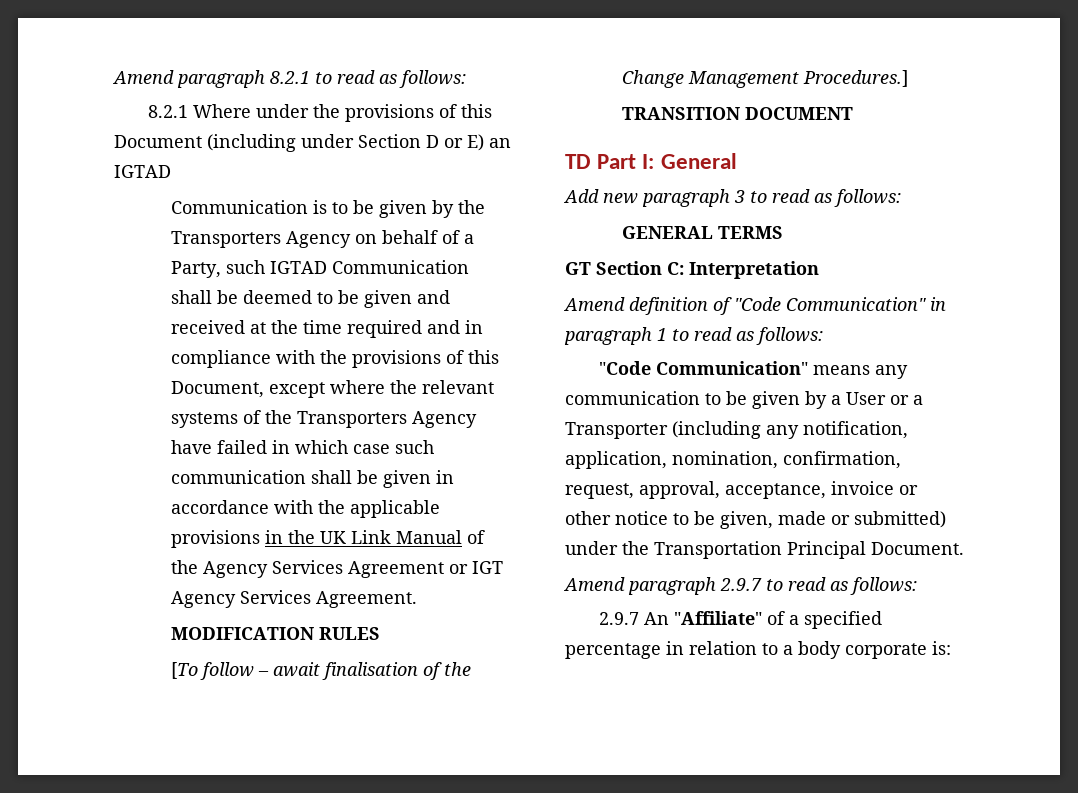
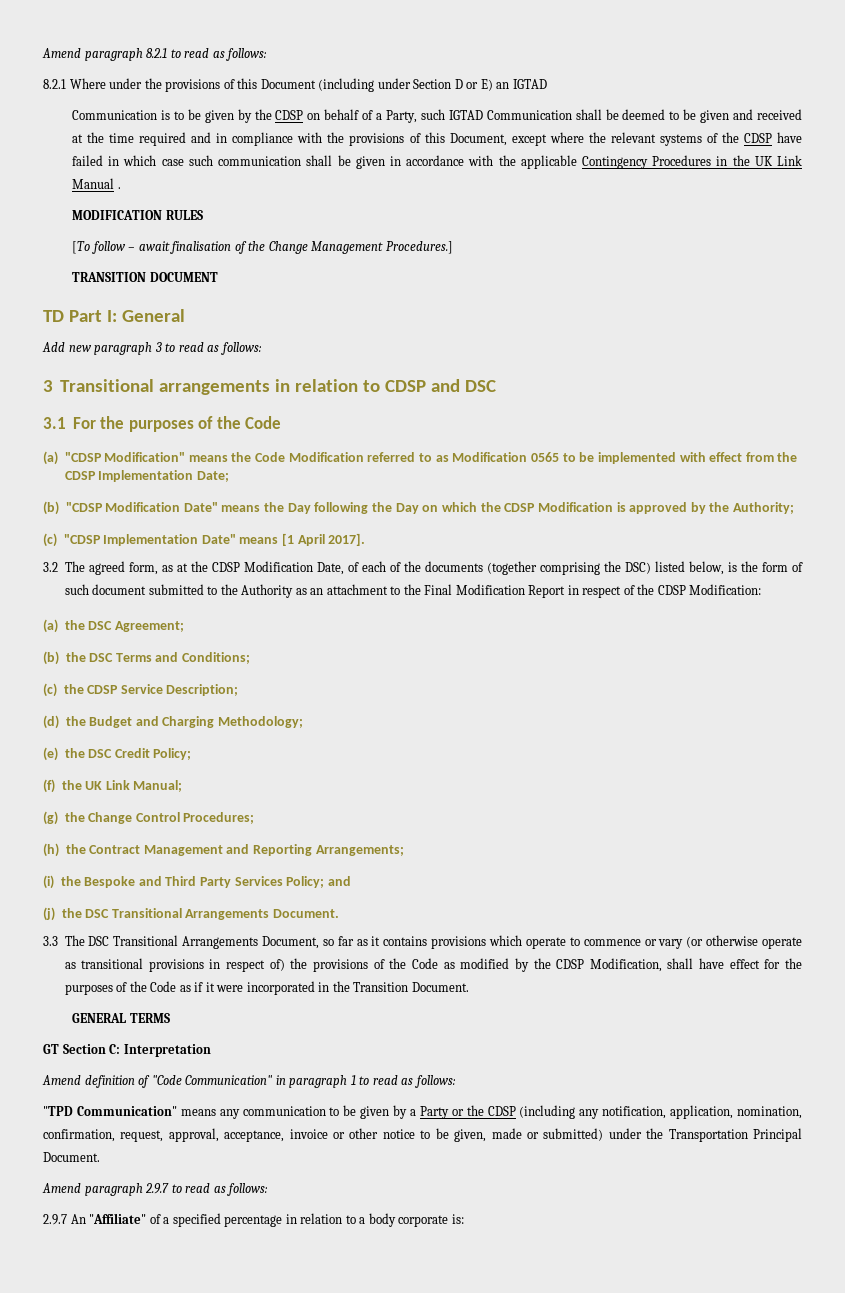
- Communication is to be given by the Transporters Agency on behalf of a Party, such IGTAD Communication shall be deemed to be given and received at the time required and in compliance with the provisions of this Document, except where the relevant systems of the Transporters Agency have failed in which case such communication shall be given in accordance with the applicable provisions in the UK Link Manual of the Agency Services Agreement or IGT Agency Services Agreement.
+ Communication is to be given by the CDSP on behalf of a Party, such IGTAD Communication shall be deemed to be given and received at the time required and in compliance with the provisions of this Document, except where the relevant systems of the CDSP have failed in which case such communication shall be given in accordance with the applicable Contingency Procedures in the UK Link Manual .
+ 3 Transitional arrangements in relation to CDSP and DSC
+ 3.1 For the purposes of the Code
+ (a) "CDSP Modification" means the Code Modification referred to as Modification 0565 to be implemented with effect from the CDSP Implementation Date;
+ (b) "CDSP Modification Date" means the Day following the Day on which the CDSP Modification is approved by the Authority;
+ (c) "CDSP Implementation Date" means [1 April 2017].
+ 3.2 The agreed form, as at the CDSP Modification Date, of each of the documents (together comprising the DSC) listed below, is the form of such document submitted to the Authority as an attachment to the Final Modification Report in respect of the CDSP Modification:
+ (a) the DSC Agreement;
+ (b) the DSC Terms and Conditions;
+ (c) the CDSP Service Description;
+ (d) the Budget and Charging Methodology;
+ (e) the DSC Credit Policy;
+ (f) the UK Link Manual;
+ (g) the Change Control Procedures;
+ (h) the Contract Management and Reporting Arrangements;
+ (i) the Bespoke and Third Party Services Policy; and
+ (j) the DSC Transitional Arrangements Document.
+ 3.3 The DSC Transitional Arrangements Document, so far as it contains provisions which operate to commence or vary (or otherwise operate as transitional provisions in respect of) the provisions of the Code as modified by the CDSP Modification, shall have effect for the purposes of the Code as if it were incorporated in the Transition Document.
- "Code Communication" means any communication to be given by a User or a Transporter (including any notification, application, nomination, confirmation, request, approval, acceptance, invoice or other notice to be given, made or submitted) under the Transportation Principal Document.
+ "TPD Communication" means any communication to be given by a Party or the CDSP (including any notification, application, nomination, confirmation, request, approval, acceptance, invoice or other notice to be given, made or submitted) under the Transportation Principal Document.

